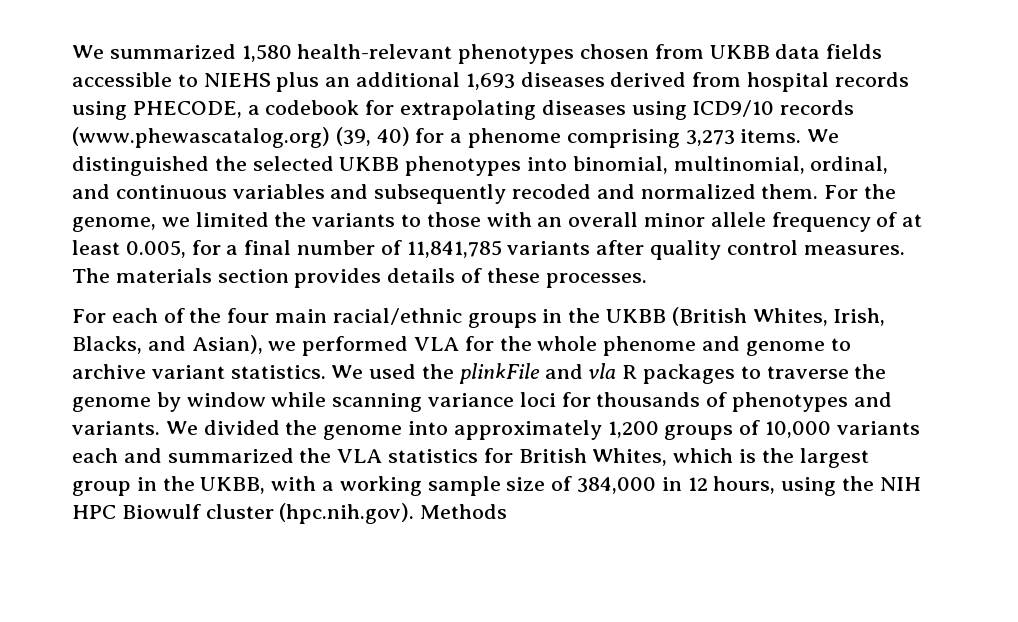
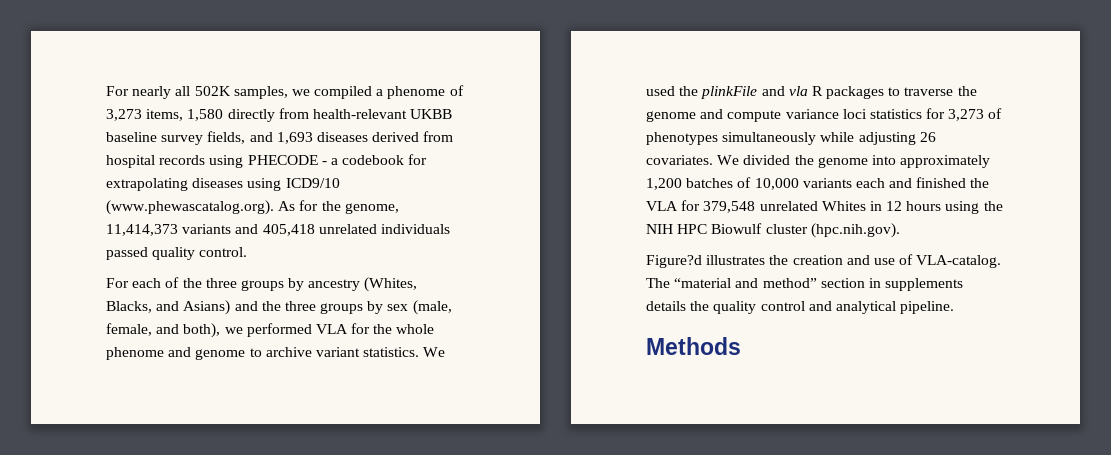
- We summarized 1,580 health-relevant phenotypes chosen from UKBB data fields accessible to NIEHS plus an additional 1,693 diseases derived from hospital records using PHECODE, a codebook for extrapolating diseases using ICD9/10 records (www.phewascatalog.org) (39, 40) for a phenome comprising 3,273 items. We distinguished the selected UKBB phenotypes into binomial, multinomial, ordinal, and continuous variables and subsequently recoded and normalized them. For the genome, we limited the variants to those with an overall minor allele frequency of at least 0.005, for a final number of 11,841,785 variants after quality control measures. The materials section provides details of these processes.
- For each of the four main racial/ethnic groups in the UKBB (British Whites, Irish, Blacks, and Asian), we performed VLA for the whole phenome and genome to archive variant statistics.
+ For nearly all 502K samples, we compiled a phenome of 3,273 items, 1,580 directly from health-relevant UKBB baseline survey fields, and 1,693 diseases derived from hospital records using PHECODE - a codebook for extrapolating diseases using ICD9/10 (www.phewascatalog.org). As for the genome, 11,414,373 variants and 405,418 unrelated individuals passed quality control.
+ For each of the three groups by ancestry (Whites, Blacks, and Asians) and the three groups by sex (male, female, and both), we performed VLA for the whole phenome and genome to archive variant statistics.
- We used the plinkFile and vla R packages to traverse the genome by window while scanning variance loci for thousands of phenotypes and variants.
+ We used the plinkFile and vla R packages to traverse the genome and compute variance loci statistics for 3,273 of phenotypes simultaneously while adjusting 26 covariates.
- We divided the genome into approximately 1,200 groups of 10,000 variants each and summarized the VLA statistics for British Whites, which is the largest group in the UKBB, with a working sample size of 384,000 in 12 hours, using the NIH HPC Biowulf cluster (hpc.nih.gov). Methods
+ We divided the genome into approximately 1,200 batches of 10,000 variants each and finished the VLA for 379,548 unrelated Whites in 12 hours using the NIH HPC Biowulf cluster (hpc.nih.gov).
+ Figure?d illustrates the creation and use of VLA-catalog. The “material and method” section in supplements details the quality control and analytical pipeline.
+ Methods

